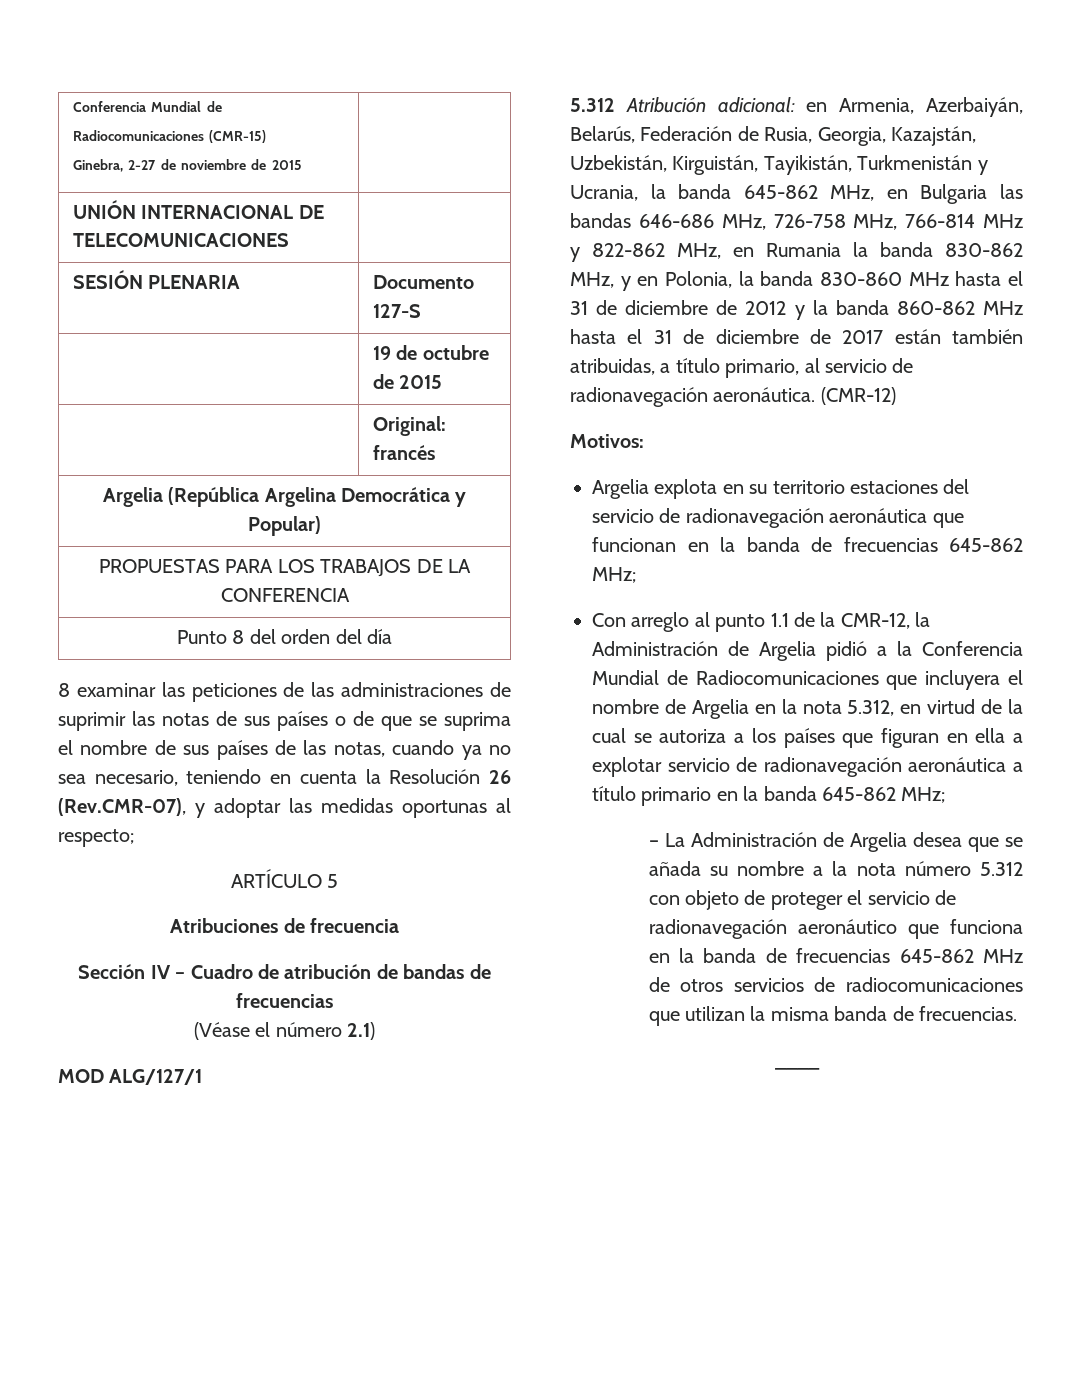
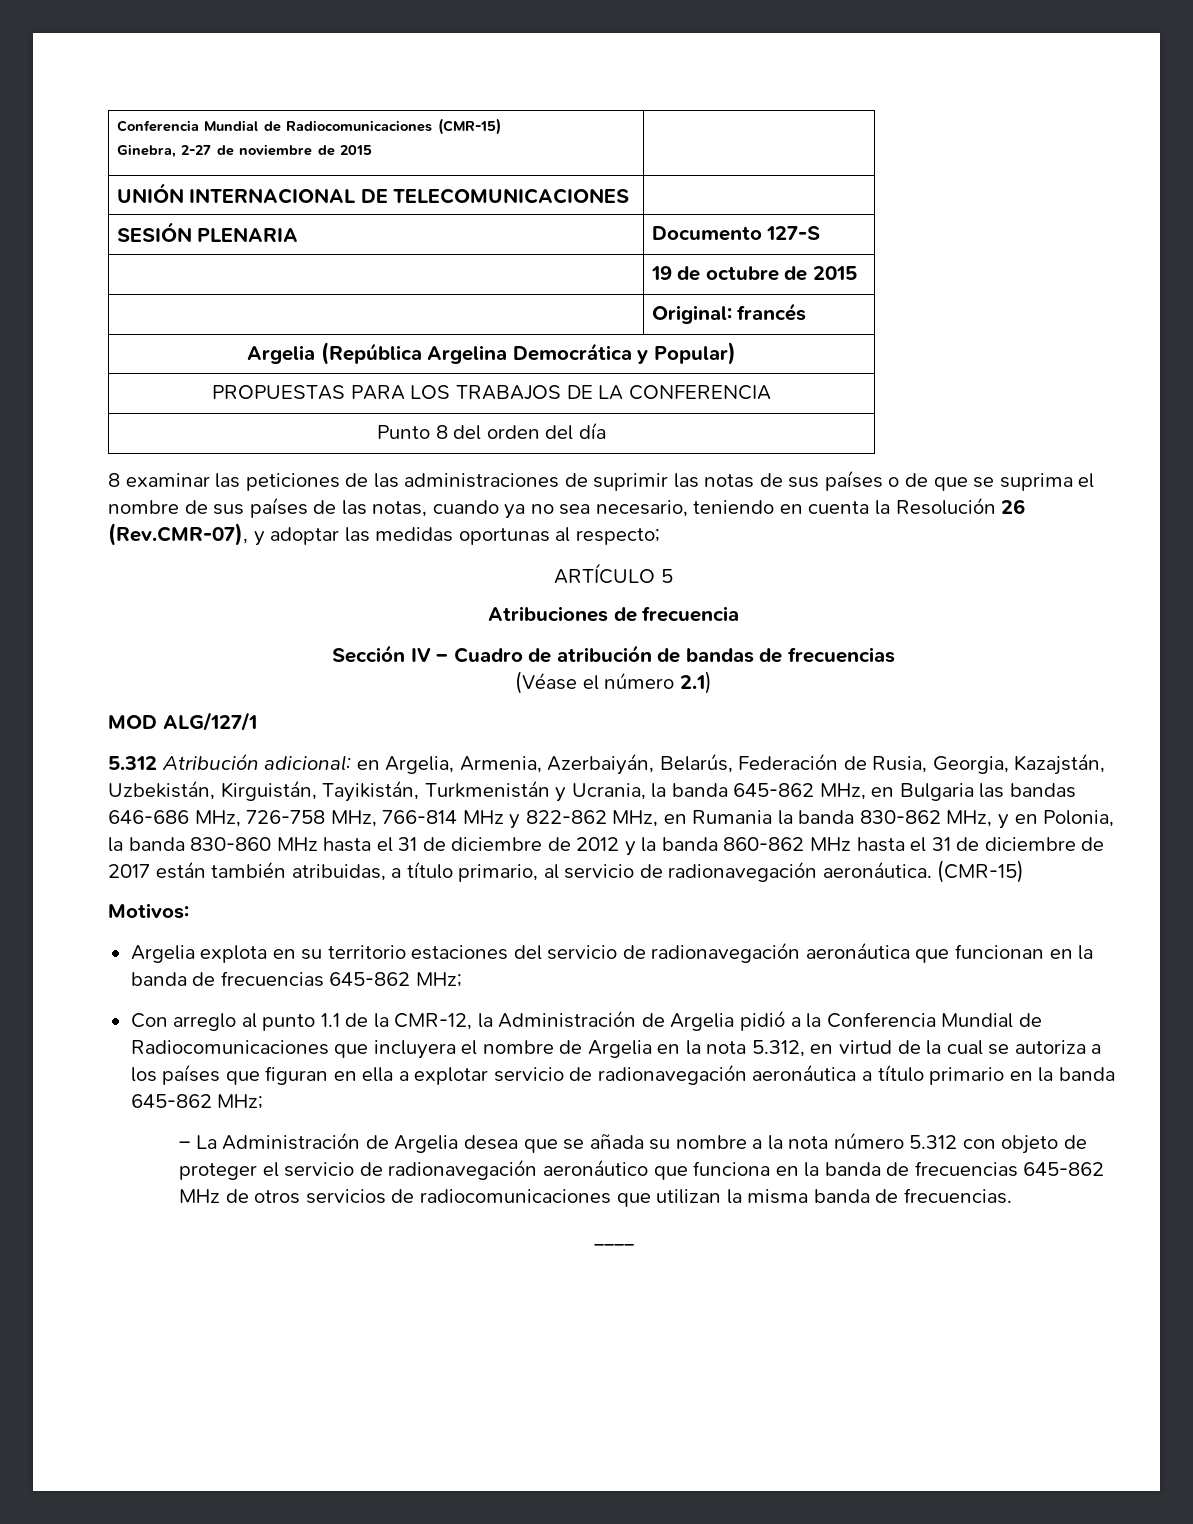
- en Armenia, Azerbaiyán, Belarús, Federación de Rusia, Georgia, Kazajstán, Uzbekistán, Kirguistán, Tayikistán, Turkmenistán y Ucrania, la banda 645-862 MHz, en Bulgaria las bandas 646-686 MHz, 726-758 MHz, 766-814 MHz y 822-862 MHz, en Rumania la banda 830-862 MHz, y en Polonia, la banda 830-860 MHz hasta el 31 de diciembre de 2012 y la banda 860-862 MHz hasta el 31 de diciembre de 2017 están también atribuidas, a título primario, al servicio de radionavegación aeronáutica. (CMR-12)
+ en Argelia, Armenia, Azerbaiyán, Belarús, Federación de Rusia, Georgia, Kazajstán, Uzbekistán, Kirguistán, Tayikistán, Turkmenistán y Ucrania, la banda 645-862 MHz, en Bulgaria las bandas 646-686 MHz, 726-758 MHz, 766-814 MHz y 822-862 MHz, en Rumania la banda 830-862 MHz, y en Polonia, la banda 830-860 MHz hasta el 31 de diciembre de 2012 y la banda 860-862 MHz hasta el 31 de diciembre de 2017 están también atribuidas, a título primario, al servicio de radionavegación aeronáutica. (CMR-15)

